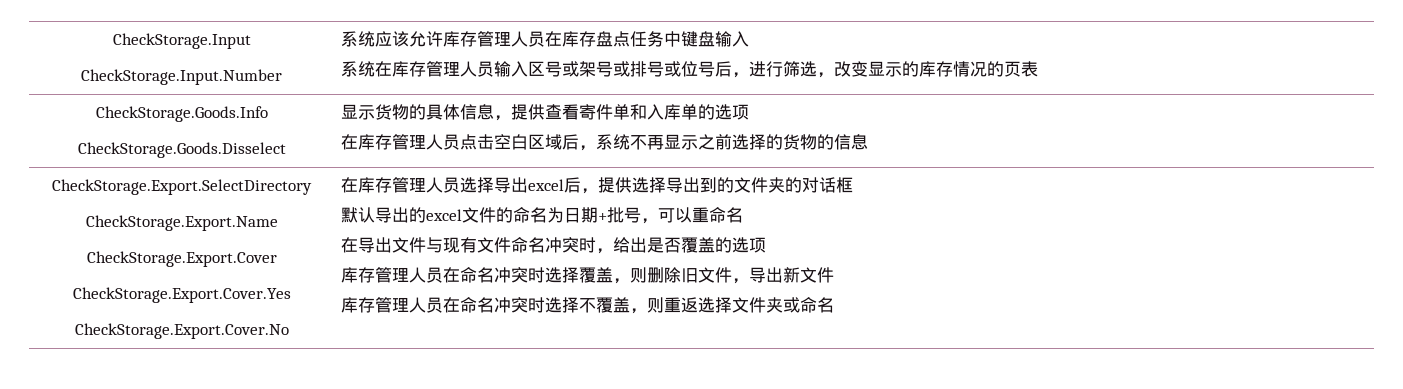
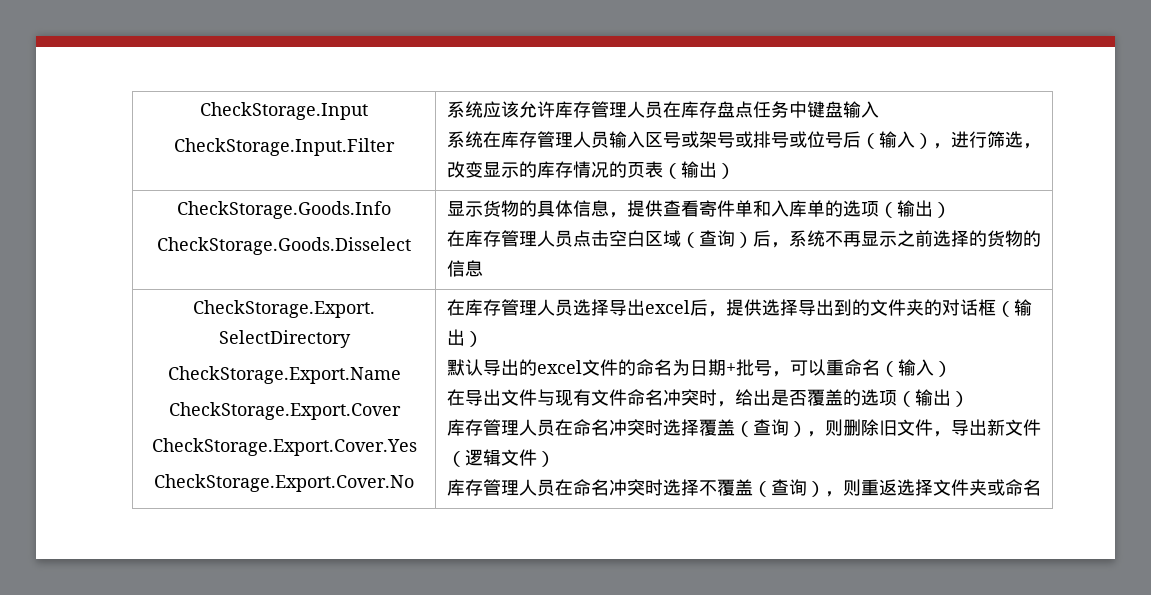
  CheckStorage.Input
- CheckStorage.Input.Number | 系统应该允许库存管理人员在库存盘点任务中键盘输入
- 系统在库存管理人员输入区号或架号或排号或位号后，进行筛选，改变显示的库存情况的页表
+ CheckStorage.Input.Filter | 系统应该允许库存管理人员在库存盘点任务中键盘输入
+ 系统在库存管理人员输入区号或架号或排号或位号后（输入），进行筛选，改变显示的库存情况的页表（输出）
  CheckStorage.Goods.Info
- CheckStorage.Goods.Disselect | 显示货物的具体信息，提供查看寄件单和入库单的选项
- 在库存管理人员点击空白区域后，系统不再显示之前选择的货物的信息
+ CheckStorage.Goods.Disselect | 显示货物的具体信息，提供查看寄件单和入库单的选项（输出）
+ 在库存管理人员点击空白区域（查询）后，系统不再显示之前选择的货物的信息
- 在库存管理人员选择导出excel后，提供选择导出到的文件夹的对话框
+ 在库存管理人员选择导出excel后，提供选择导出到的文件夹的对话框（输出）
- 默认导出的excel文件的命名为日期+批号，可以重命名
+ 默认导出的excel文件的命名为日期+批号，可以重命名（输入）
- 在导出文件与现有文件命名冲突时，给出是否覆盖的选项
+ 在导出文件与现有文件命名冲突时，给出是否覆盖的选项（输出）
- 库存管理人员在命名冲突时选择覆盖，则删除旧文件，导出新文件
+ 库存管理人员在命名冲突时选择覆盖（查询），则删除旧文件，导出新文件（逻辑文件）
- 库存管理人员在命名冲突时选择不覆盖，则重返选择文件夹或命名
+ 库存管理人员在命名冲突时选择不覆盖（查询），则重返选择文件夹或命名

